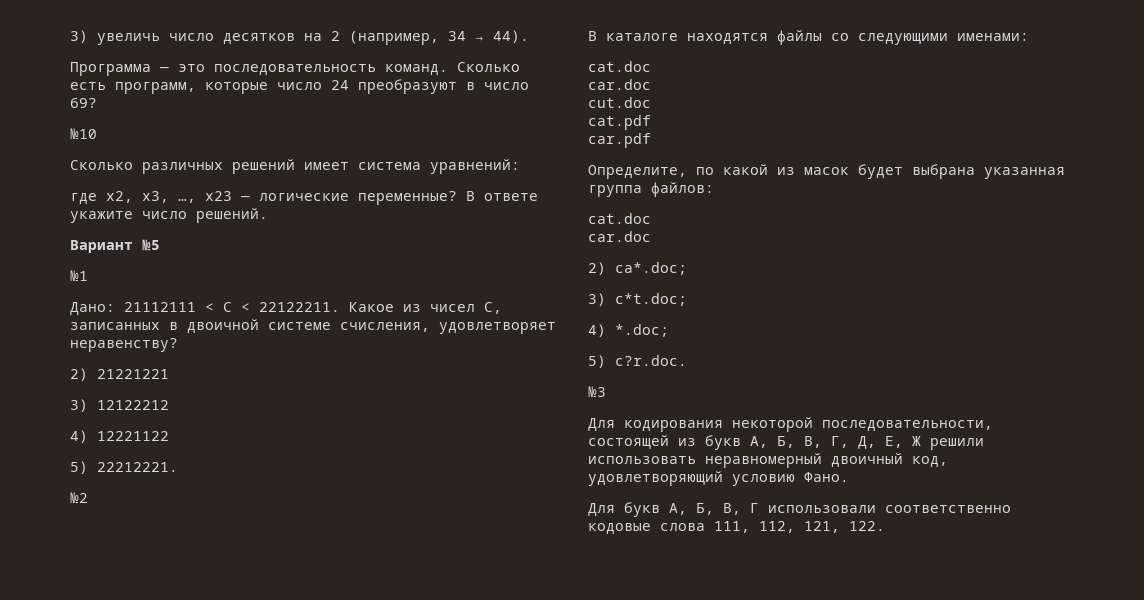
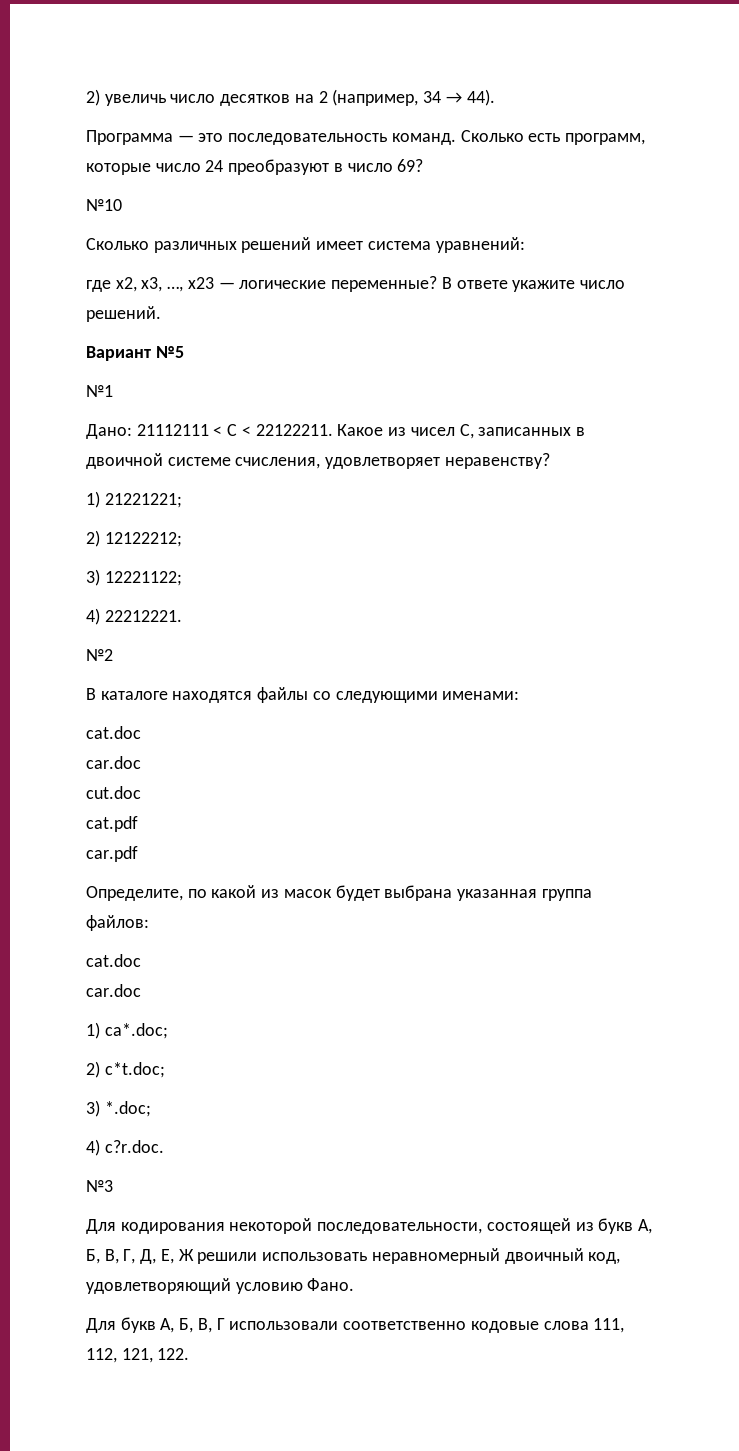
- 3) увеличь число десятков на 2 (например, 34 → 44).
+ 2) увеличь число десятков на 2 (например, 34 → 44).
- 2) 21221221
- 3) 12122212
- 4) 12221122
- 5) 22212221.
+ 1) 21221221;
+ 2) 12122212;
+ 3) 12221122;
+ 4) 22212221.
- 2) ca*.doc;
+ 1) ca*.doc;
- 3) c*t.doc;
+ 2) c*t.doc;
- 4) *.doc;
+ 3) *.doc;
- 5) c?r.doc.
+ 4) c?r.doc.

